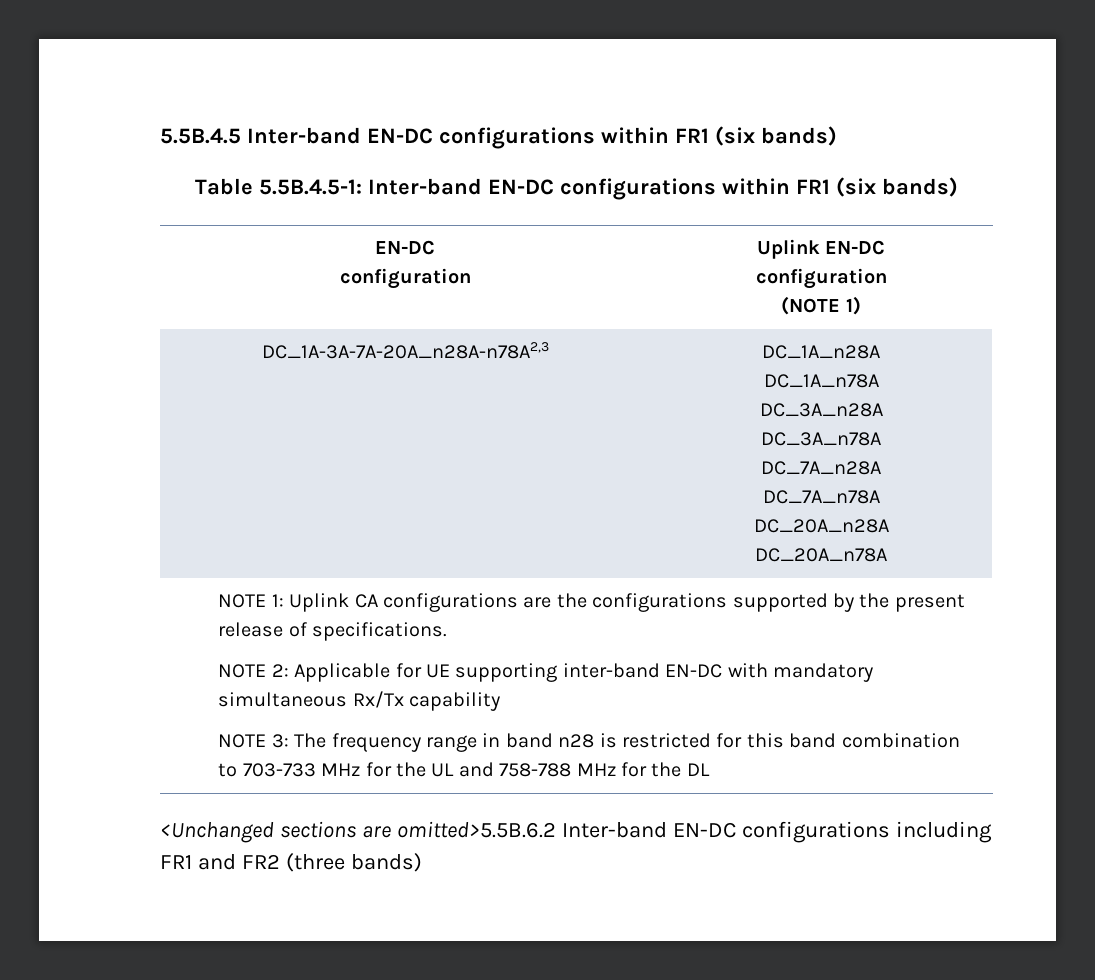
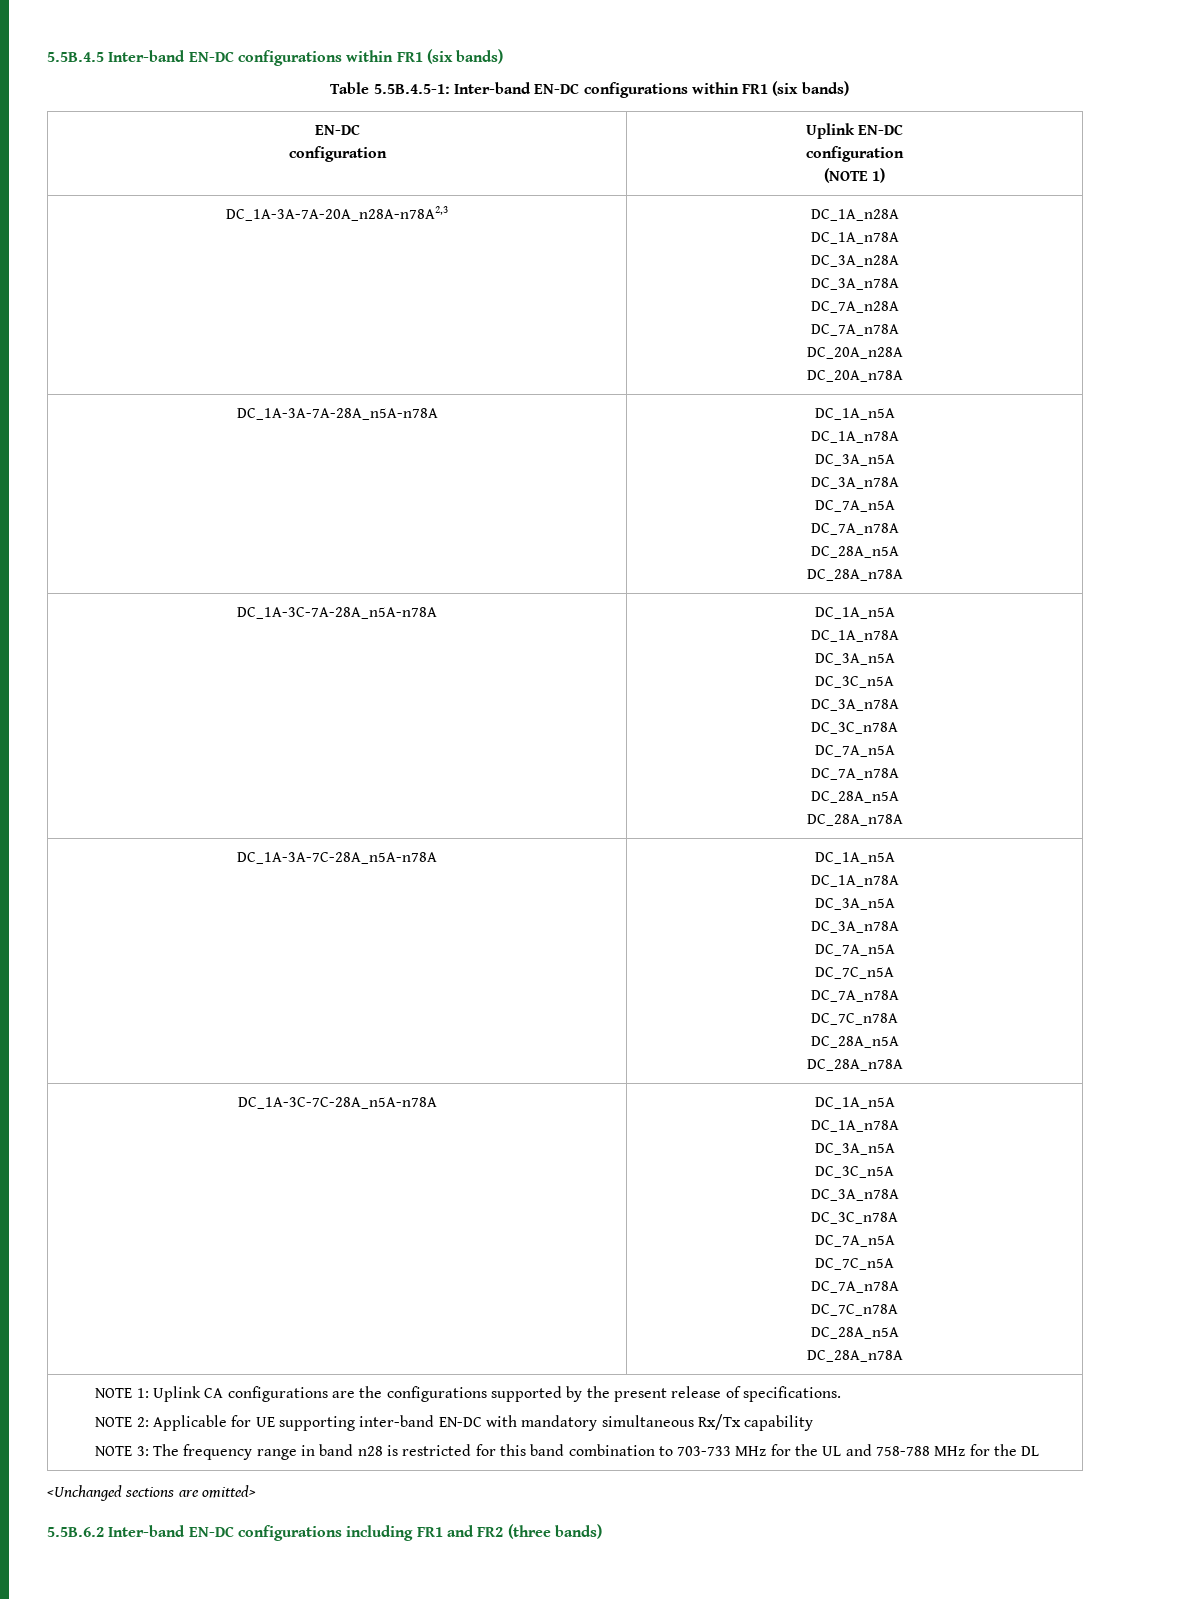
+ DC_1A-3A-7A-28A_n5A-n78A | DC_1A_n5A
+ DC_1A_n78A
+ DC_3A_n5A
+ DC_3A_n78A
+ DC_7A_n5A
+ DC_7A_n78A
+ DC_28A_n5A
+ DC_28A_n78A
+ DC_1A-3C-7A-28A_n5A-n78A | DC_1A_n5A
+ DC_1A_n78A
+ DC_3A_n5A
+ DC_3C_n5A
+ DC_3A_n78A
+ DC_3C_n78A
+ DC_7A_n5A
+ DC_7A_n78A
+ DC_28A_n5A
+ DC_28A_n78A
+ DC_1A-3A-7C-28A_n5A-n78A | DC_1A_n5A
+ DC_1A_n78A
+ DC_3A_n5A
+ DC_3A_n78A
+ DC_7A_n5A
+ DC_7C_n5A
+ DC_7A_n78A
+ DC_7C_n78A
+ DC_28A_n5A
+ DC_28A_n78A
+ DC_1A-3C-7C-28A_n5A-n78A | DC_1A_n5A
+ DC_1A_n78A
+ DC_3A_n5A
+ DC_3C_n5A
+ DC_3A_n78A
+ DC_3C_n78A
+ DC_7A_n5A
+ DC_7C_n5A
+ DC_7A_n78A
+ DC_7C_n78A
+ DC_28A_n5A
+ DC_28A_n78A
- <Unchanged sections are omitted>5.5B.6.2 Inter-band EN-DC configurations including FR1 and FR2 (three bands)
+ <Unchanged sections are omitted>
+ 5.5B.6.2 Inter-band EN-DC configurations including FR1 and FR2 (three bands)

